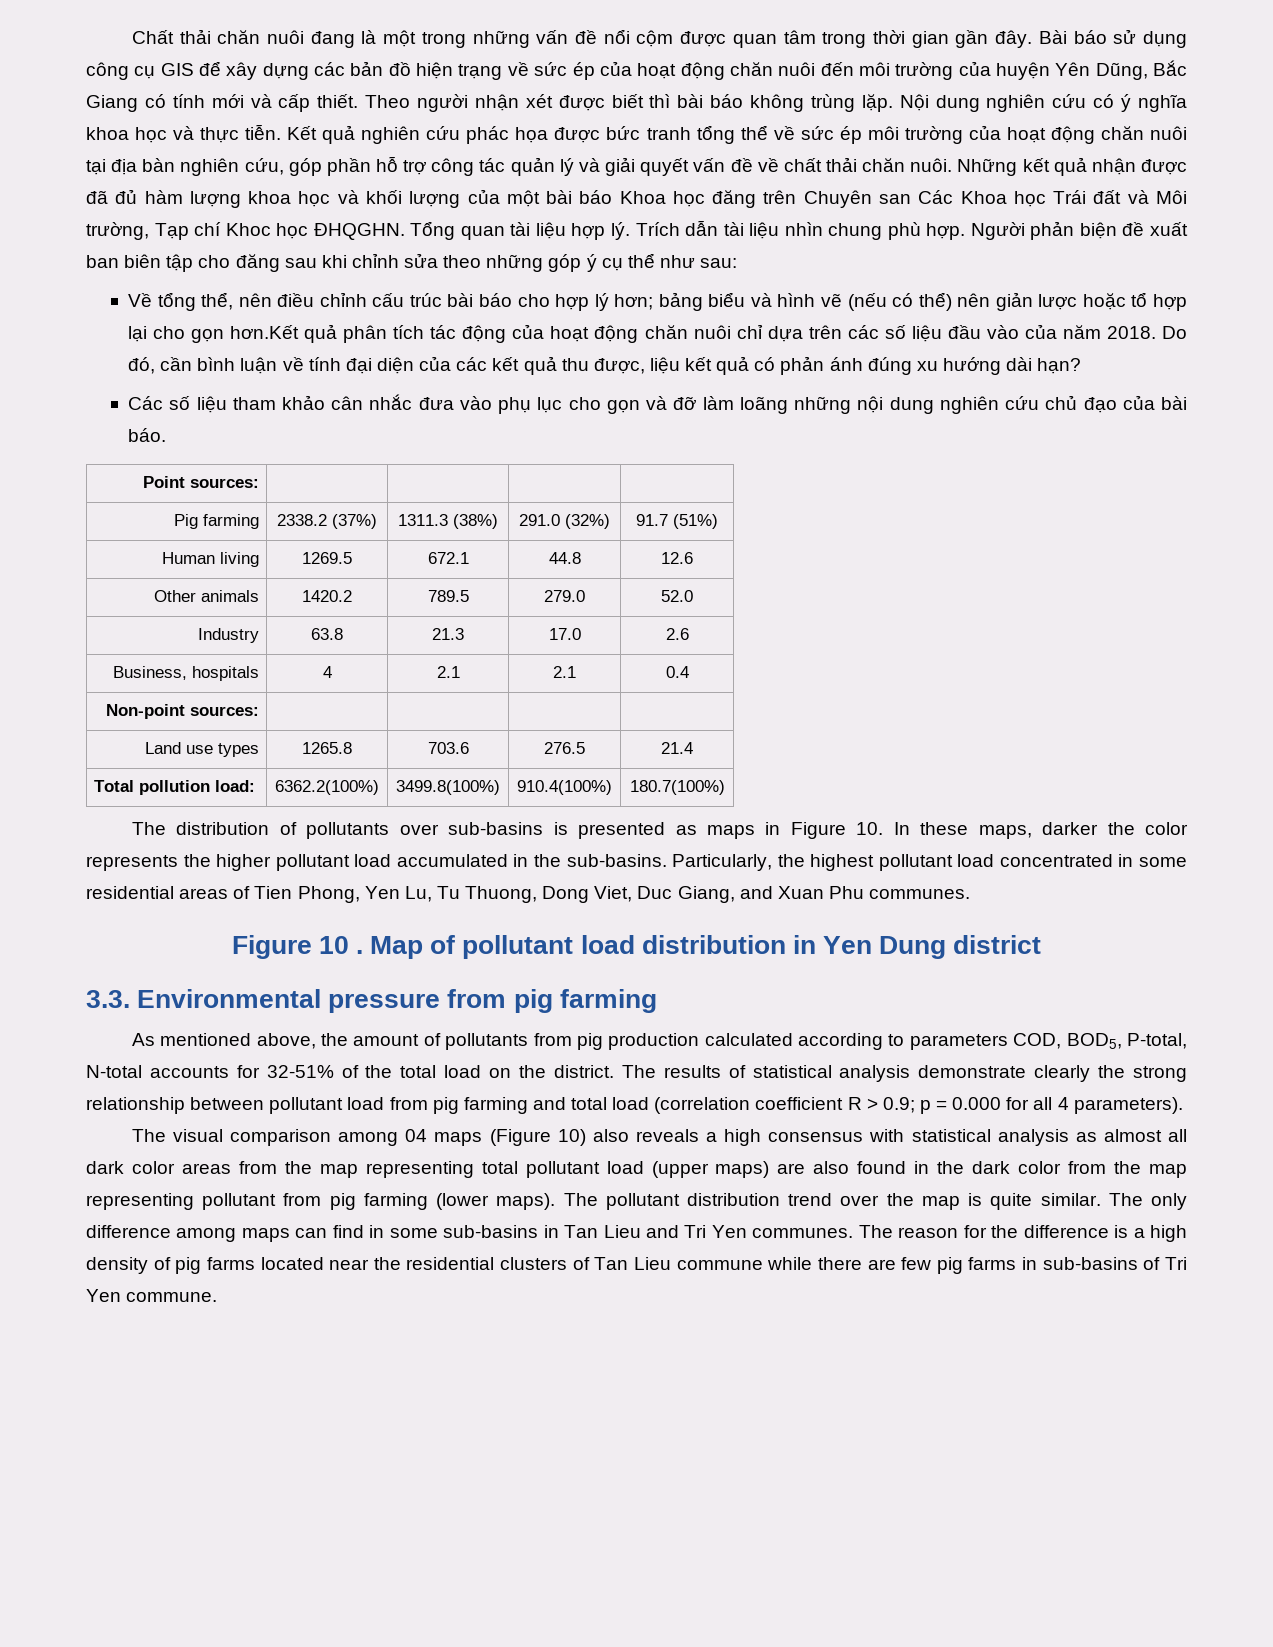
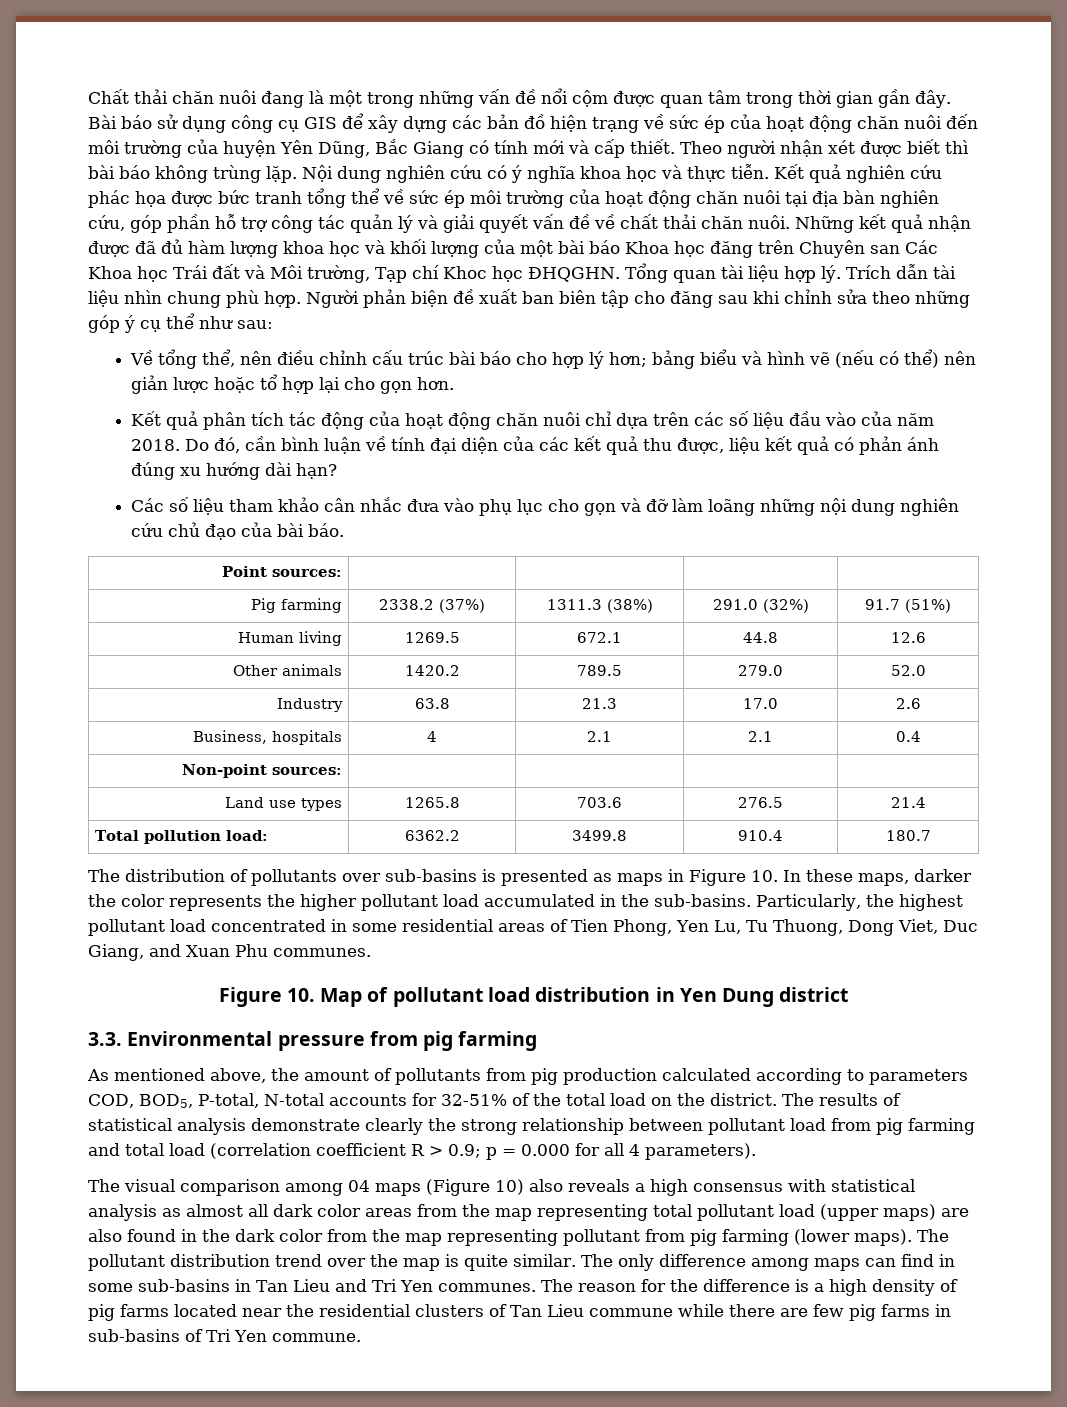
- Về tổng thể, nên điều chỉnh cấu trúc bài báo cho hợp lý hơn; bảng biểu và hình vẽ (nếu có thể) nên giản lược hoặc tổ hợp lại cho gọn hơn.Kết quả phân tích tác động của hoạt động chăn nuôi chỉ dựa trên các số liệu đầu vào của năm 2018.
+ Về tổng thể, nên điều chỉnh cấu trúc bài báo cho hợp lý hơn; bảng biểu và hình vẽ (nếu có thể) nên giản lược hoặc tổ hợp lại cho gọn hơn.
+ Kết quả phân tích tác động của hoạt động chăn nuôi chỉ dựa trên các số liệu đầu vào của năm 2018.
- Total pollution load: | 6362.2(100%) | 3499.8(100%) | 910.4(100%) | 180.7(100%)
+ Total pollution load: | 6362.2 | 3499.8 | 910.4 | 180.7
- Figure 10 . Map of pollutant load distribution in Yen Dung district
+ Figure 10. Map of pollutant load distribution in Yen Dung district

